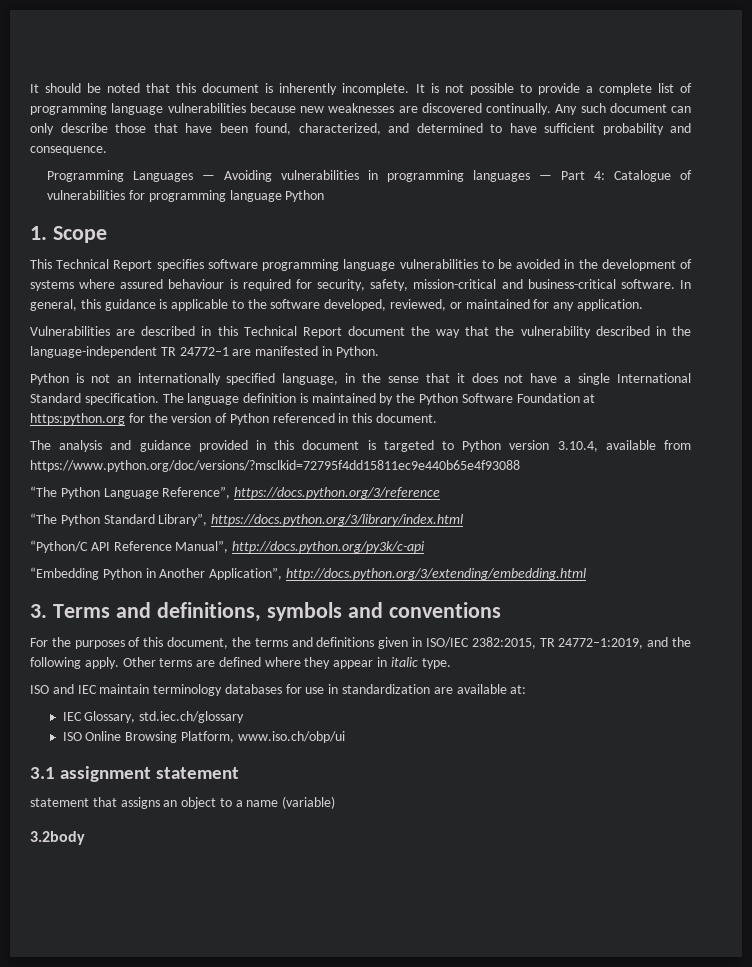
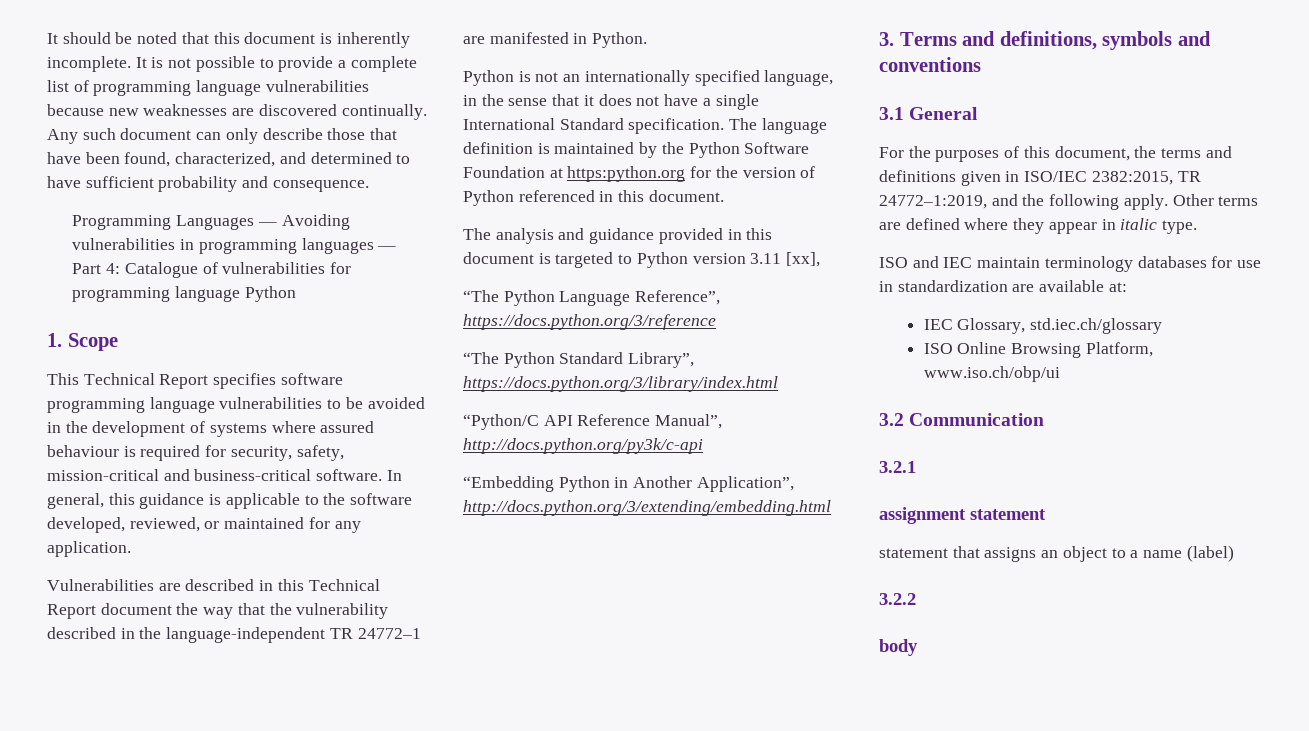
- The analysis and guidance provided in this document is targeted to Python version 3.10.4, available from https://www.python.org/doc/versions/?msclkid=72795f4dd15811ec9e440b65e4f93088
+ The analysis and guidance provided in this document is targeted to Python version 3.11 [xx],
+ 3.1 General
- 3.1 assignment statement
+ 3.2 Communication
+ 3.2.1
+ assignment statement
- statement that assigns an object to a name (variable)
- 3.2body
+ statement that assigns an object to a name (label)
+ 3.2.2
+ body

